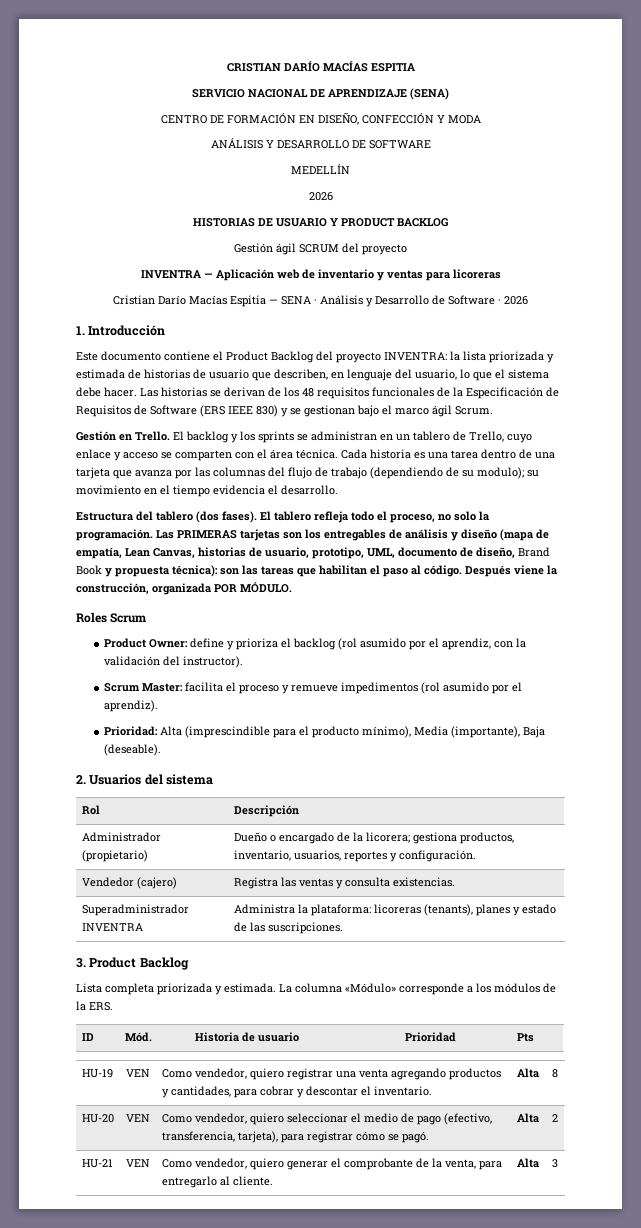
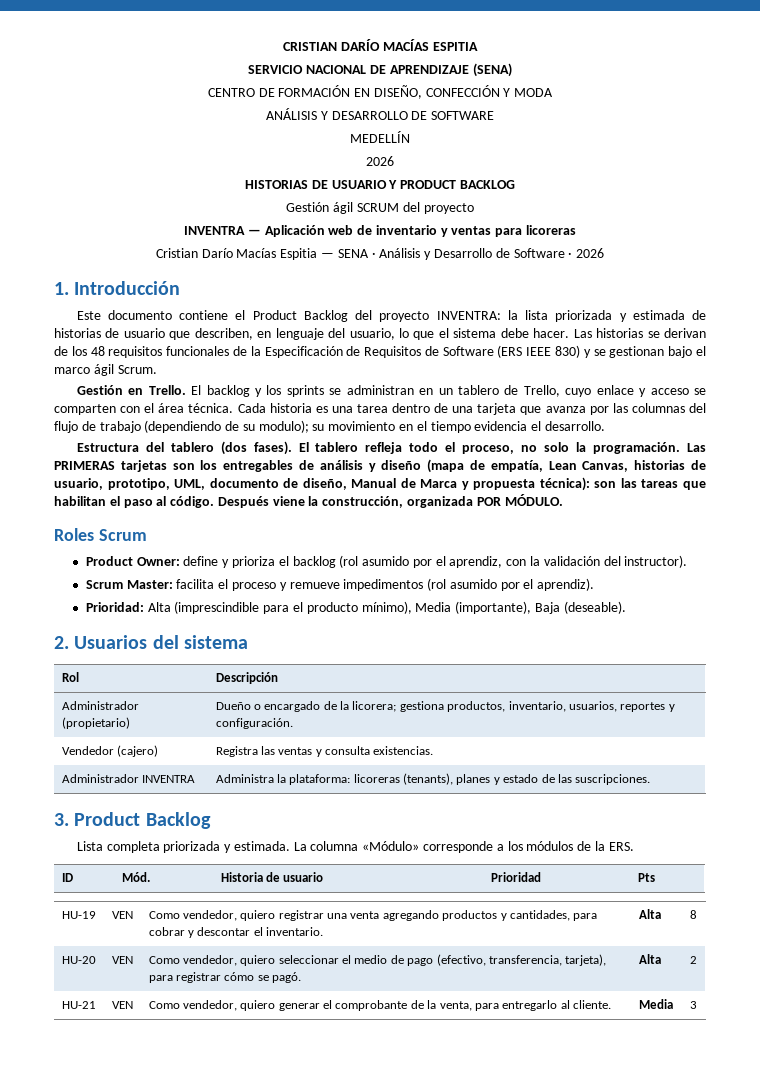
- Las PRIMERAS tarjetas son los entregables de análisis y diseño (mapa de empatía, Lean Canvas, historias de usuario, prototipo, UML, documento de diseño, Brand Book y propuesta técnica): son las tareas que habilitan el paso al código.
+ Las PRIMERAS tarjetas son los entregables de análisis y diseño (mapa de empatía, Lean Canvas, historias de usuario, prototipo, UML, documento de diseño, Manual de Marca y propuesta técnica): son las tareas que habilitan el paso al código.
- Superadministrador INVENTRA | Administra la plataforma: licoreras (tenants), planes y estado de las suscripciones.
+ Administrador INVENTRA | Administra la plataforma: licoreras (tenants), planes y estado de las suscripciones.
- HU-21 | VEN | Como vendedor, quiero generar el comprobante de la venta, para entregarlo al cliente. | Alta | 3
+ HU-21 | VEN | Como vendedor, quiero generar el comprobante de la venta, para entregarlo al cliente. | Media | 3

